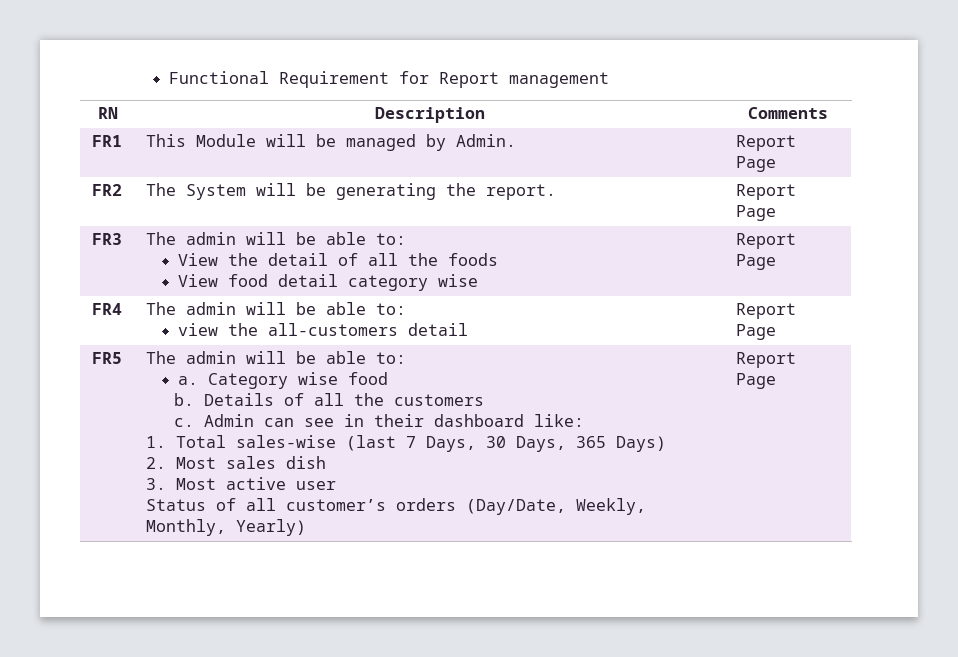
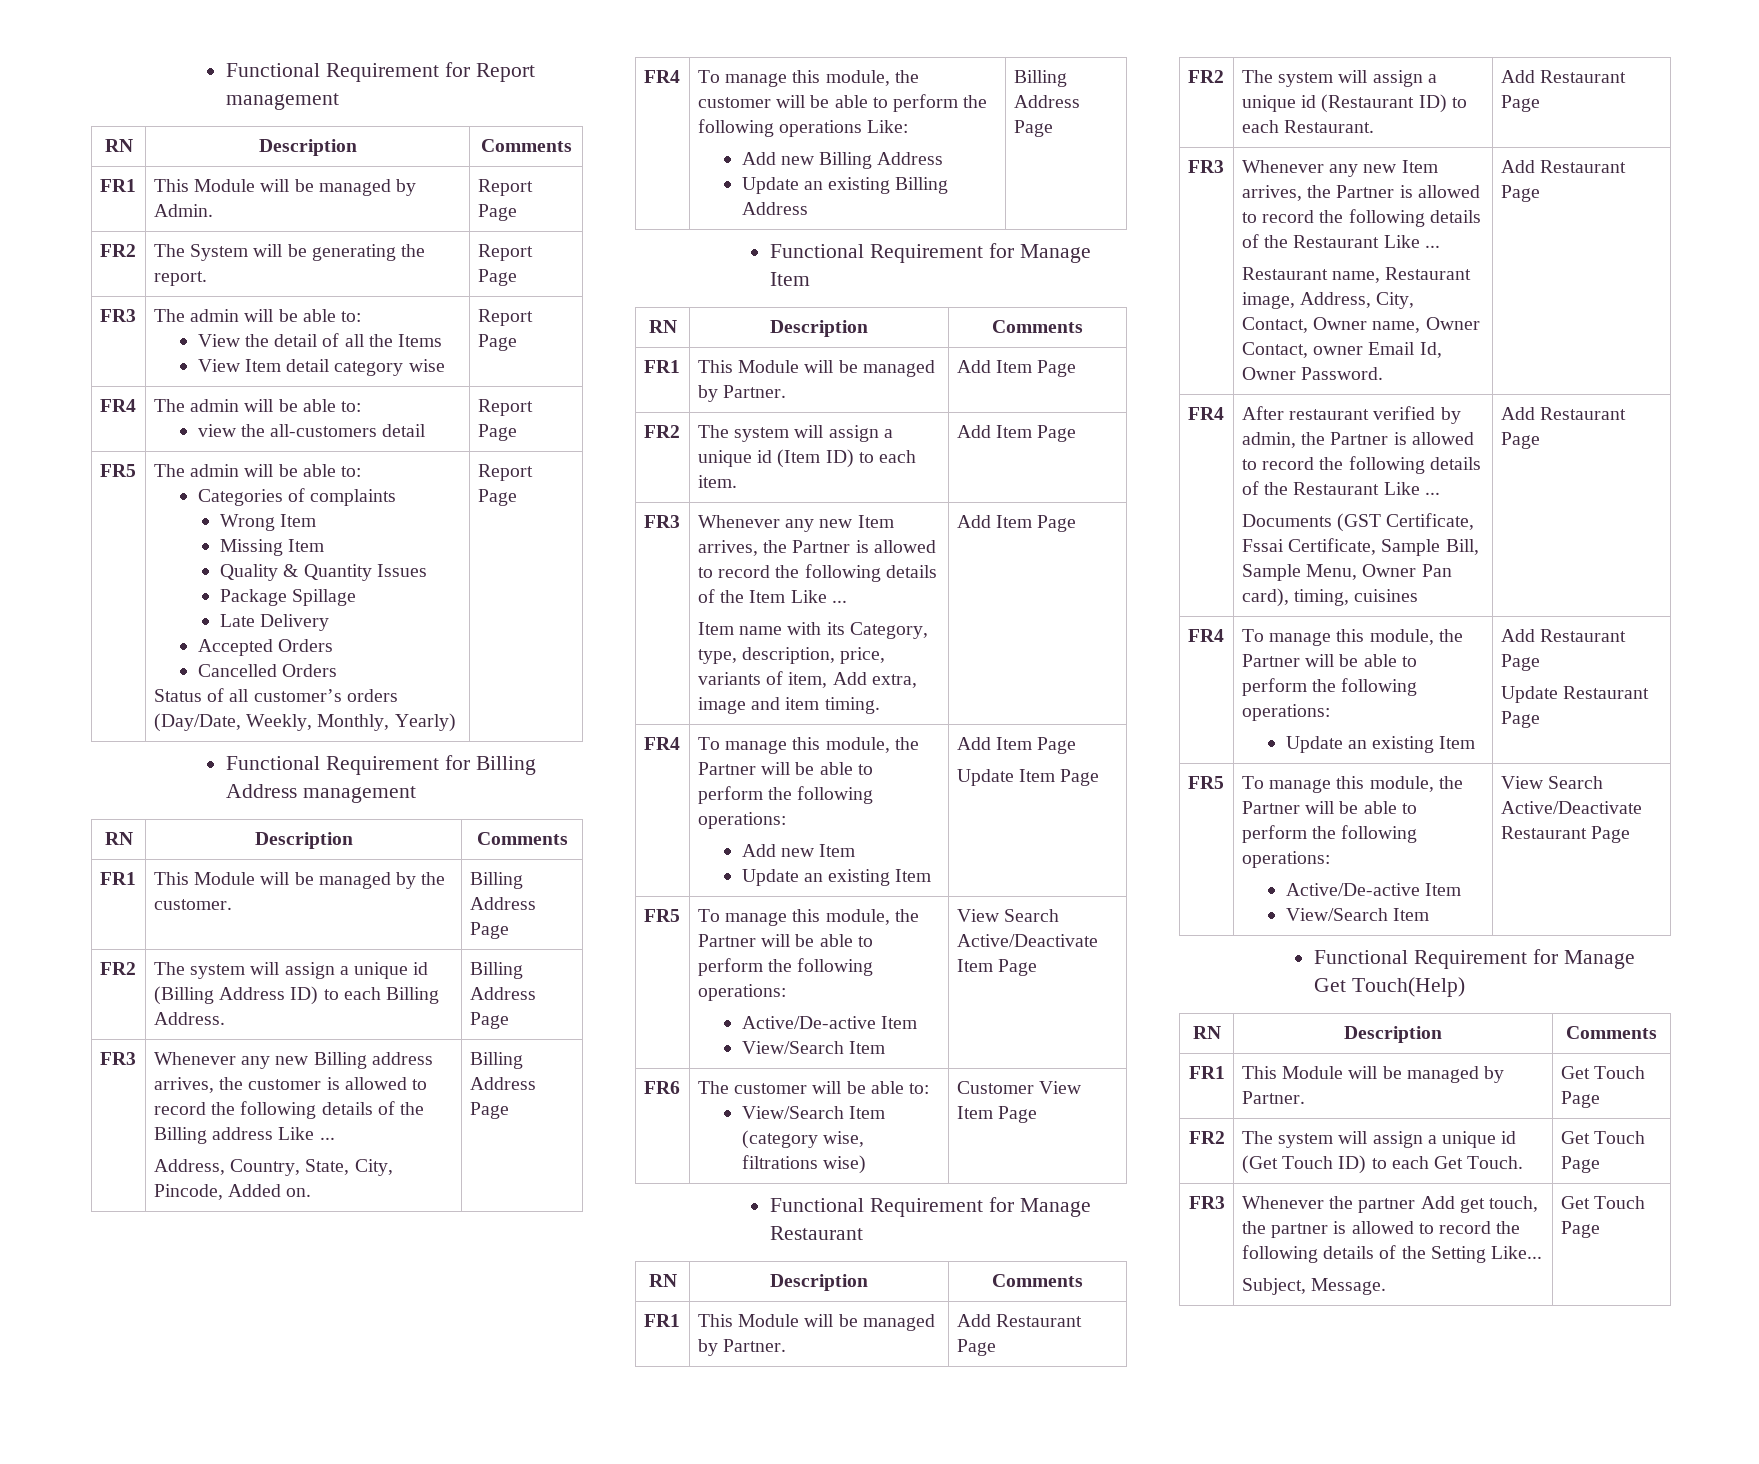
  FR3 | The admin will be able to:
- View the detail of all the foods
- View food detail category wise | Report Page
+ View the detail of all the Items
+ View Item detail category wise | Report Page
- a. Category wise food
- b. Details of all the customers
- c. Admin can see in their dashboard like:
- 1. Total sales-wise (last 7 Days, 30 Days, 365 Days)
- 2. Most sales dish
- 3. Most active user
+ Categories of complaints
+ Wrong Item
+ Missing Item
+ Quality & Quantity Issues
+ Package Spillage
+ Late Delivery
+ Accepted Orders
+ Cancelled Orders
+ Functional Requirement for Billing Address management
+ RN | Description | Comments
+ FR1 | This Module will be managed by the customer. | Billing Address Page
+ FR2 | The system will assign a unique id (Billing Address ID) to each Billing Address. | Billing Address Page
+ FR3 | Whenever any new Billing address arrives, the customer is allowed to record the following details of the Billing address Like ...
+ Address, Country, State, City, Pincode, Added on. | Billing Address Page
+ FR4 | To manage this module, the customer will be able to perform the following operations Like:
+ Add new Billing Address
+ Update an existing Billing Address | Billing Address Page
+ Functional Requirement for Manage Item
+ RN | Description | Comments
+ FR1 | This Module will be managed by Partner. | Add Item Page
+ FR2 | The system will assign a unique id (Item ID) to each item. | Add Item Page
+ FR3 | Whenever any new Item arrives, the Partner is allowed to record the following details of the Item Like ...
+ Item name with its Category, type, description, price, variants of item, Add extra, image and item timing. | Add Item Page
+ FR4 | To manage this module, the Partner will be able to perform the following operations:
+ Add new Item
+ Update an existing Item | Add Item Page
+ Update Item Page
+ FR5 | To manage this module, the Partner will be able to perform the following operations:
+ Active/De-active Item
+ View/Search Item | View Search Active/Deactivate Item Page
+ FR6 | The customer will be able to:
+ View/Search Item (category wise, filtrations wise) | Customer View Item Page
+ Functional Requirement for Manage Restaurant
+ RN | Description | Comments
+ FR1 | This Module will be managed by Partner. | Add Restaurant Page
+ FR2 | The system will assign a unique id (Restaurant ID) to each Restaurant. | Add Restaurant Page
+ FR3 | Whenever any new Item arrives, the Partner is allowed to record the following details of the Restaurant Like ...
+ Restaurant name, Restaurant image, Address, City, Contact, Owner name, Owner Contact, owner Email Id, Owner Password. | Add Restaurant Page
+ FR4 | After restaurant verified by admin, the Partner is allowed to record the following details of the Restaurant Like ...
+ Documents (GST Certificate, Fssai Certificate, Sample Bill, Sample Menu, Owner Pan card), timing, cuisines | Add Restaurant Page
+ FR4 | To manage this module, the Partner will be able to perform the following operations:
+ Update an existing Item | Add Restaurant Page
+ Update Restaurant Page
+ FR5 | To manage this module, the Partner will be able to perform the following operations:
+ Active/De-active Item
+ View/Search Item | View Search Active/Deactivate Restaurant Page
+ Functional Requirement for Manage Get Touch(Help)
+ RN | Description | Comments
+ FR1 | This Module will be managed by Partner. | Get Touch Page
+ FR2 | The system will assign a unique id (Get Touch ID) to each Get Touch. | Get Touch Page
+ FR3 | Whenever the partner Add get touch, the partner is allowed to record the following details of the Setting Like...
+ Subject, Message. | Get Touch Page

